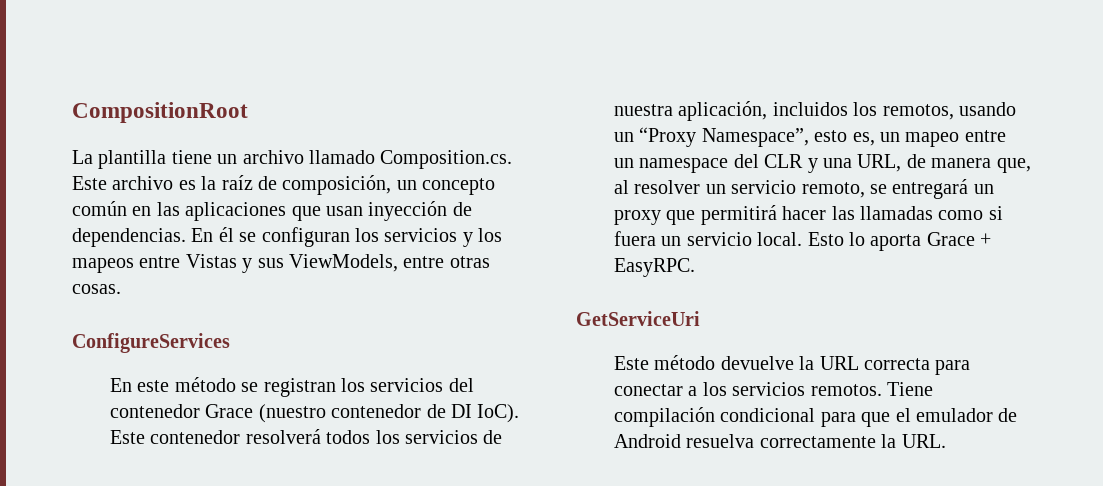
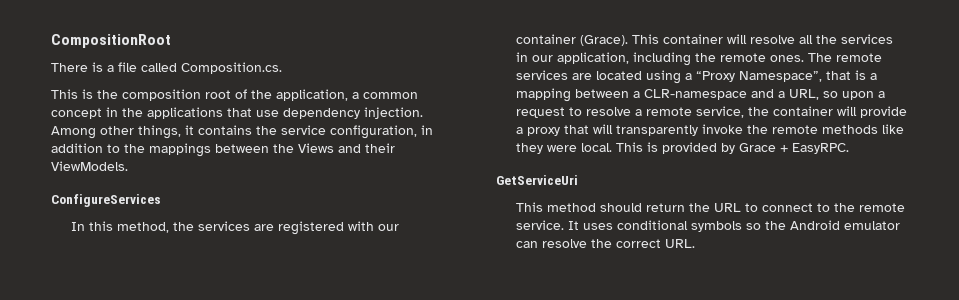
- La plantilla tiene un archivo llamado Composition.cs. Este archivo es la raíz de composición, un concepto común en las aplicaciones que usan inyección de dependencias. En él se configuran los servicios y los mapeos entre Vistas y sus ViewModels, entre otras cosas.
+ There is a file called Composition.cs.
+ This is the composition root of the application, a common concept in the applications that use dependency injection. Among other things, it contains the service configuration, in addition to the mappings between the Views and their ViewModels.
  ConfigureServices
- En este método se registran los servicios del contenedor Grace (nuestro contenedor de DI IoC). Este contenedor resolverá todos los servicios de nuestra aplicación, incluidos los remotos, usando un “Proxy Namespace”, esto es, un mapeo entre un namespace del CLR y una URL, de manera que, al resolver un servicio remoto, se entregará un proxy que permitirá hacer las llamadas como si fuera un servicio local. Esto lo aporta Grace + EasyRPC.
+ In this method, the services are registered with our container (Grace). This container will resolve all the services in our application, including the remote ones. The remote services are located using a “Proxy Namespace”, that is a mapping between a CLR-namespace and a URL, so upon a request to resolve a remote service, the container will provide a proxy that will transparently invoke the remote methods like they were local. This is provided by Grace + EasyRPC.
  GetServiceUri
- Este método devuelve la URL correcta para conectar a los servicios remotos. Tiene compilación condicional para que el emulador de Android resuelva correctamente la URL.
+ This method should return the URL to connect to the remote service. It uses conditional symbols so the Android emulator can resolve the correct URL.

